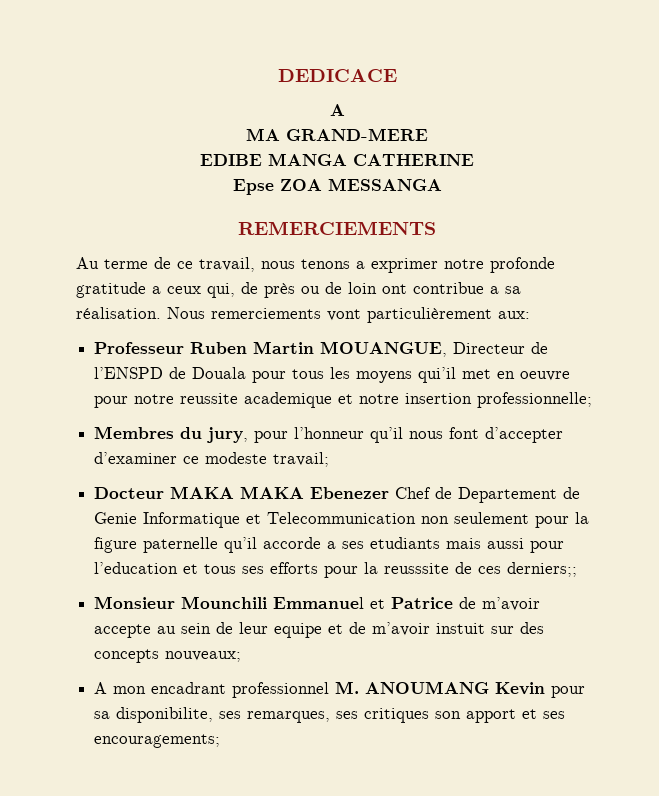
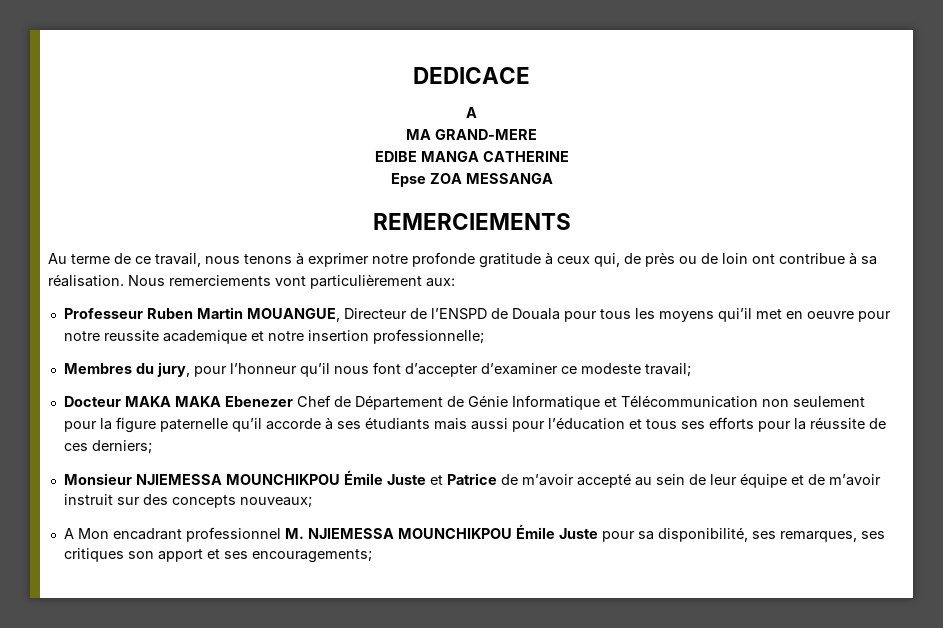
- Au terme de ce travail, nous tenons a exprimer notre profonde gratitude a ceux qui, de près ou de loin ont contribue a sa réalisation.
+ Au terme de ce travail, nous tenons à exprimer notre profonde gratitude à ceux qui, de près ou de loin ont contribue à sa réalisation.
- Docteur MAKA MAKA Ebenezer Chef de Departement de Genie Informatique et Telecommunication non seulement pour la figure paternelle qu’il accorde a ses etudiants mais aussi pour l’education et tous ses efforts pour la reusssite de ces derniers;;
+ Docteur MAKA MAKA Ebenezer Chef de Département de Génie Informatique et Télécommunication non seulement pour la figure paternelle qu’il accorde à ses étudiants mais aussi pour l’éducation et tous ses efforts pour la réussite de ces derniers;
- Monsieur Mounchili Emmanuel et Patrice de m’avoir accepte au sein de leur equipe et de m’avoir instuit sur des concepts nouveaux;
+ Monsieur NJIEMESSA MOUNCHIKPOU Émile Juste et Patrice de m’avoir accepté au sein de leur équipe et de m’avoir instruit sur des concepts nouveaux;
- A mon encadrant professionnel M. ANOUMANG Kevin pour sa disponibilite, ses remarques, ses critiques son apport et ses encouragements;
+ A Mon encadrant professionnel M. NJIEMESSA MOUNCHIKPOU Émile Juste pour sa disponibilité, ses remarques, ses critiques son apport et ses encouragements;

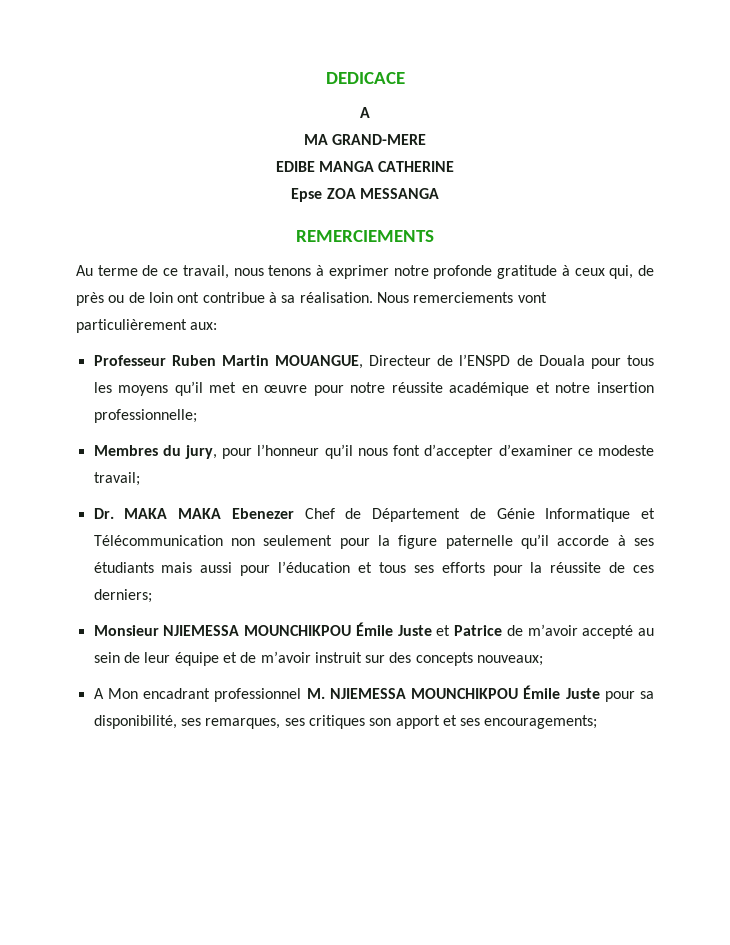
- Professeur Ruben Martin MOUANGUE, Directeur de l’ENSPD de Douala pour tous les moyens qui’il met en oeuvre pour notre reussite academique et notre insertion professionnelle;
+ Professeur Ruben Martin MOUANGUE, Directeur de l’ENSPD de Douala pour tous les moyens qu’il met en œuvre pour notre réussite académique et notre insertion professionnelle;
- Docteur MAKA MAKA Ebenezer Chef de Département de Génie Informatique et Télécommunication non seulement pour la figure paternelle qu’il accorde à ses étudiants mais aussi pour l’éducation et tous ses efforts pour la réussite de ces derniers;
+ Dr. MAKA MAKA Ebenezer Chef de Département de Génie Informatique et Télécommunication non seulement pour la figure paternelle qu’il accorde à ses étudiants mais aussi pour l’éducation et tous ses efforts pour la réussite de ces derniers;

